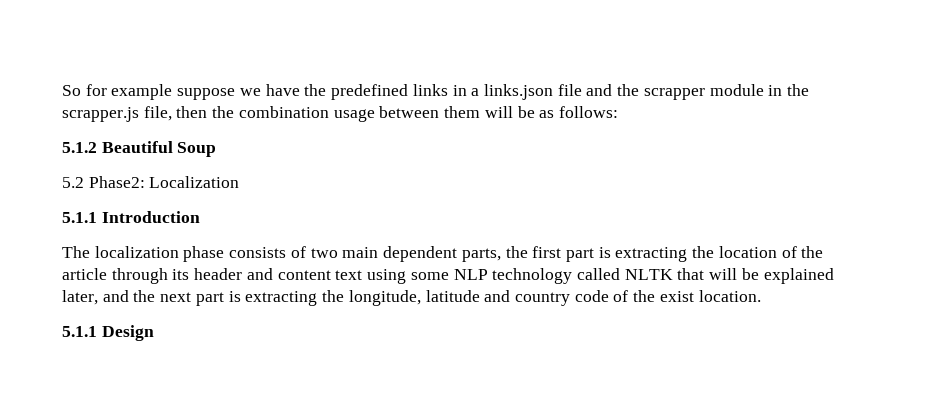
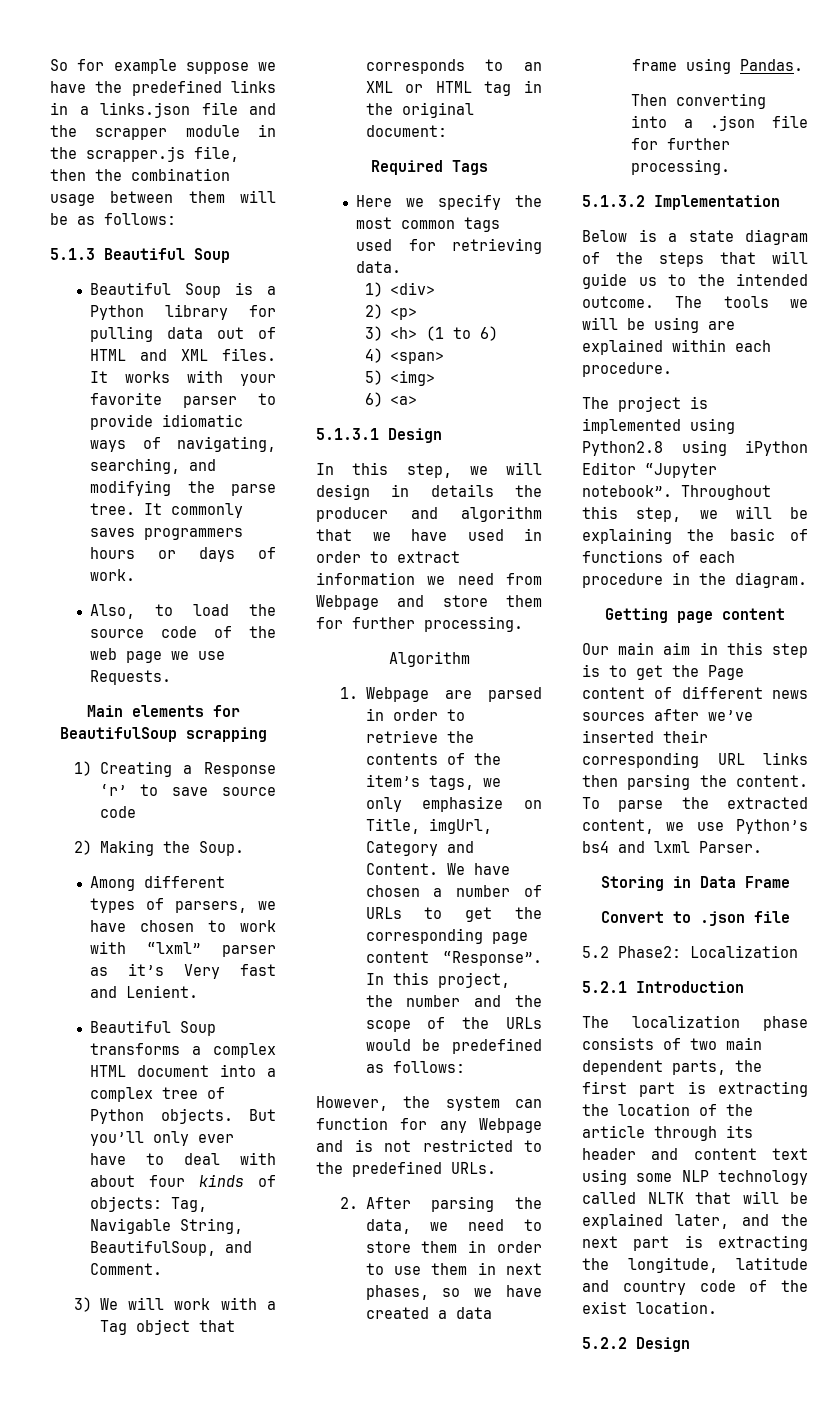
- 5.1.2 Beautiful Soup
+ 5.1.3 Beautiful Soup
+ Beautiful Soup is a Python library for pulling data out of HTML and XML files. It works with your favorite parser to provide idiomatic ways of navigating, searching, and modifying the parse tree. It commonly saves programmers hours or days of work.
+ Also, to load the source code of the web page we use Requests.
+ Main elements for BeautifulSoup scrapping
+ 1) Creating a Response ‘r’ to save source code
+ 2) Making the Soup.
+ Among different types of parsers, we have chosen to work with “lxml” parser as it’s Very fast and Lenient.
+ Beautiful Soup transforms a complex HTML document into a complex tree of Python objects. But you’ll only ever have to deal with about four kinds of objects: Tag, Navigable String, BeautifulSoup, and Comment.
+ 3) We will work with a Tag object that corresponds to an XML or HTML tag in the original document:
+ Required Tags
+ Here we specify the most common tags used for retrieving data.
+ 1) <div>
+ 2) <p>
+ 3) <h> (1 to 6)
+ 4) <span>
+ 5) <img>
+ 6) <a>
+ 5.1.3.1 Design
+ In this step, we will design in details the producer and algorithm that we have used in order to extract information we need from Webpage and store them for further processing.
+ Algorithm
+ 1. Webpage are parsed in order to retrieve the contents of the item’s tags, we only emphasize on Title, imgUrl, Category and Content. We have chosen a number of URLs to get the corresponding page content “Response”. In this project, the number and the scope of the URLs would be predefined as follows:
+ However, the system can function for any Webpage and is not restricted to the predefined URLs.
+ 2. After parsing the data, we need to store them in order to use them in next phases, so we have created a data frame using Pandas.
+ Then converting into a .json file for further processing.
+ 5.1.3.2 Implementation
+ Below is a state diagram of the steps that will guide us to the intended outcome. The tools we will be using are explained within each procedure.
+ The project is implemented using Python2.8 using iPython Editor “Jupyter notebook”. Throughout this step, we will be explaining the basic of functions of each procedure in the diagram.
+ Getting page content
+ Our main aim in this step is to get the Page content of different news sources after we’ve inserted their corresponding URL links then parsing the content. To parse the extracted content, we use Python’s bs4 and lxml Parser.
+ Storing in Data Frame
+ Convert to .json file
- 5.1.1 Introduction
+ 5.2.1 Introduction
- 5.1.1 Design
+ 5.2.2 Design

